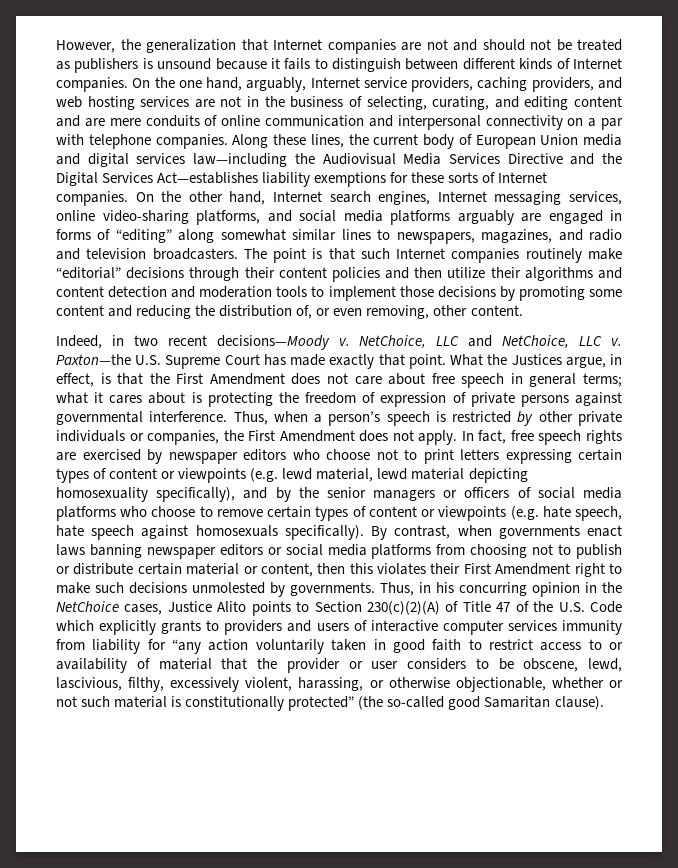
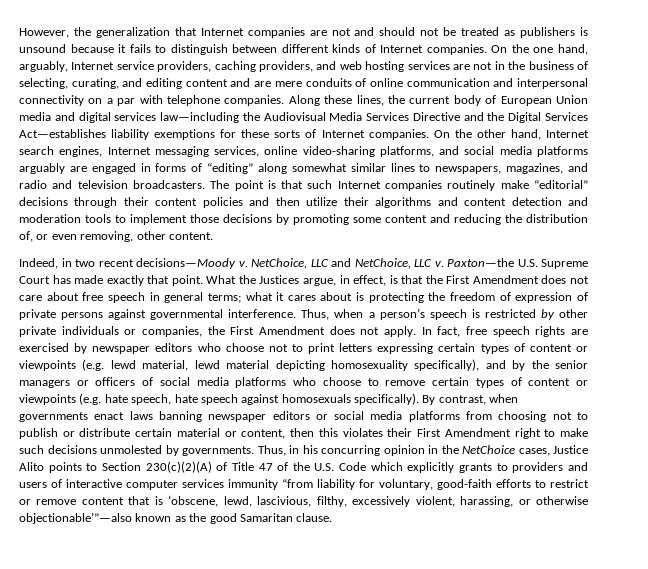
- Thus, in his concurring opinion in the NetChoice cases, Justice Alito points to Section 230(c)(2)(A) of Title 47 of the U.S. Code which explicitly grants to providers and users of interactive computer services immunity from liability for “any action voluntarily taken in good faith to restrict access to or availability of material that the provider or user considers to be obscene, lewd, lascivious, filthy, excessively violent, harassing, or otherwise objectionable, whether or not such material is constitutionally protected” (the so-called good Samaritan clause).
+ Thus, in his concurring opinion in the NetChoice cases, Justice Alito points to Section 230(c)(2)(A) of Title 47 of the U.S. Code which explicitly grants to providers and users of interactive computer services immunity “from liability for voluntary, good-faith efforts to restrict or remove content that is ‘obscene, lewd, lascivious, filthy, excessively violent, harassing, or otherwise objectionable’”—also known as the good Samaritan clause.

